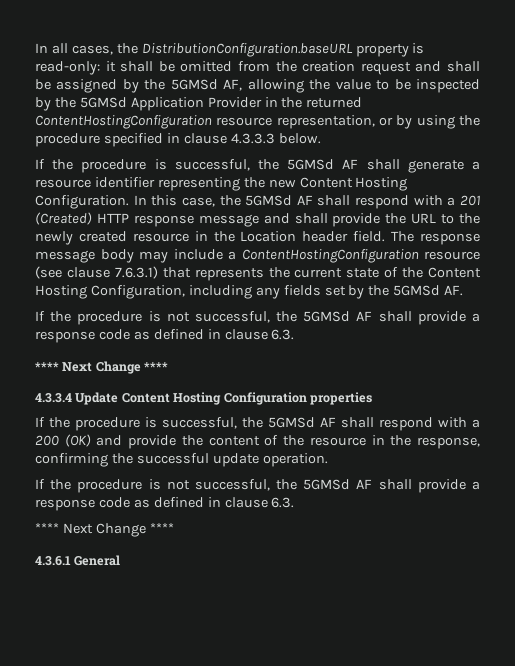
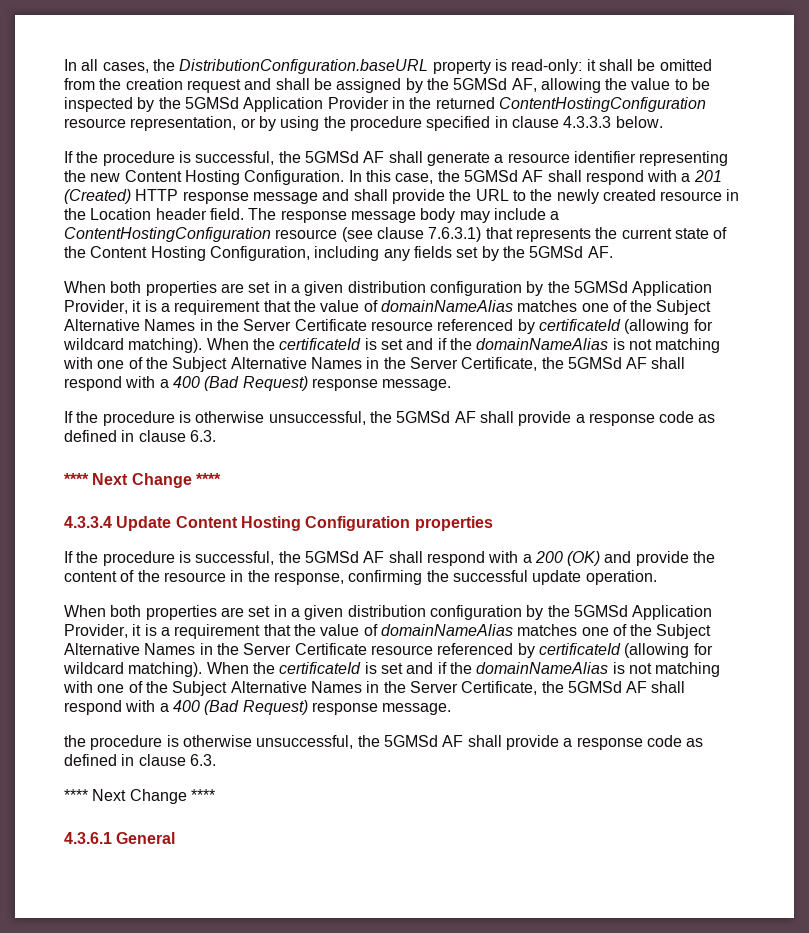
  The response message body may include a ContentHostingConfiguration resource (see clause 7.6.3.1) that represents the current state of the Content Hosting Configuration, including any fields set by the 5GMSd AF.
- If the procedure is not successful, the 5GMSd AF shall provide a response code as defined in clause 6.3.
+ When both properties are set in a given distribution configuration by the 5GMSd Application Provider, it is a requirement that the value of domainNameAlias matches one of the Subject Alternative Names in the Server Certificate resource referenced by certificateId (allowing for wildcard matching). When the certificateId is set and if the domainNameAlias is not matching with one of the Subject Alternative Names in the Server Certificate, the 5GMSd AF shall respond with a 400 (Bad Request) response message.
+ If the procedure is otherwise unsuccessful, the 5GMSd AF shall provide a response code as defined in clause 6.3.
  If the procedure is successful, the 5GMSd AF shall respond with a 200 (OK) and provide the content of the resource in the response, confirming the successful update operation.
- If the procedure is not successful, the 5GMSd AF shall provide a response code as defined in clause 6.3.
+ When both properties are set in a given distribution configuration by the 5GMSd Application Provider, it is a requirement that the value of domainNameAlias matches one of the Subject Alternative Names in the Server Certificate resource referenced by certificateId (allowing for wildcard matching). When the certificateId is set and if the domainNameAlias is not matching with one of the Subject Alternative Names in the Server Certificate, the 5GMSd AF shall respond with a 400 (Bad Request) response message.
+ the procedure is otherwise unsuccessful, the 5GMSd AF shall provide a response code as defined in clause 6.3.

